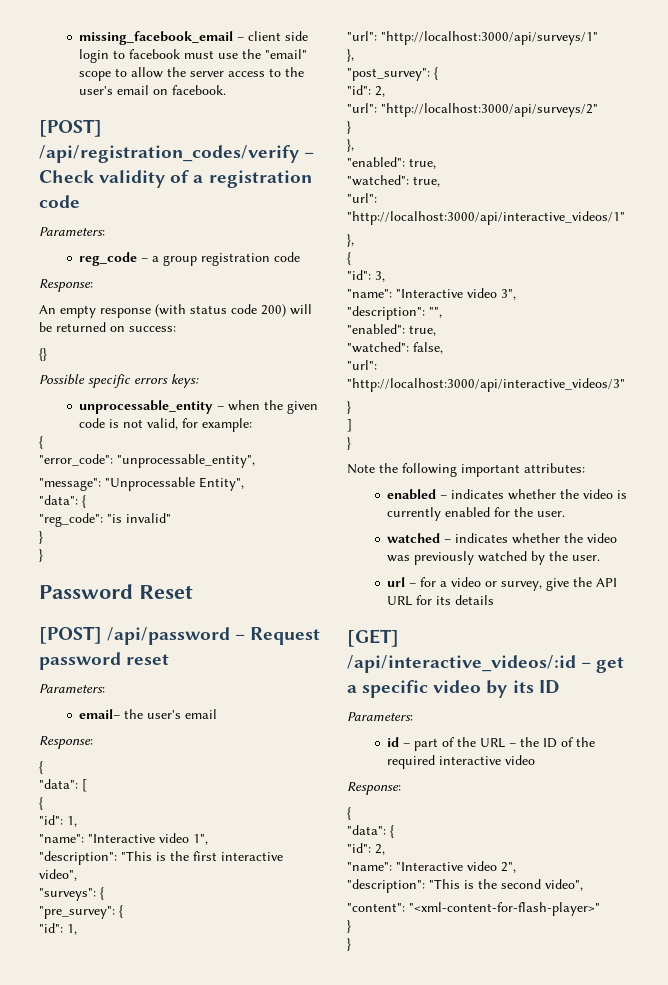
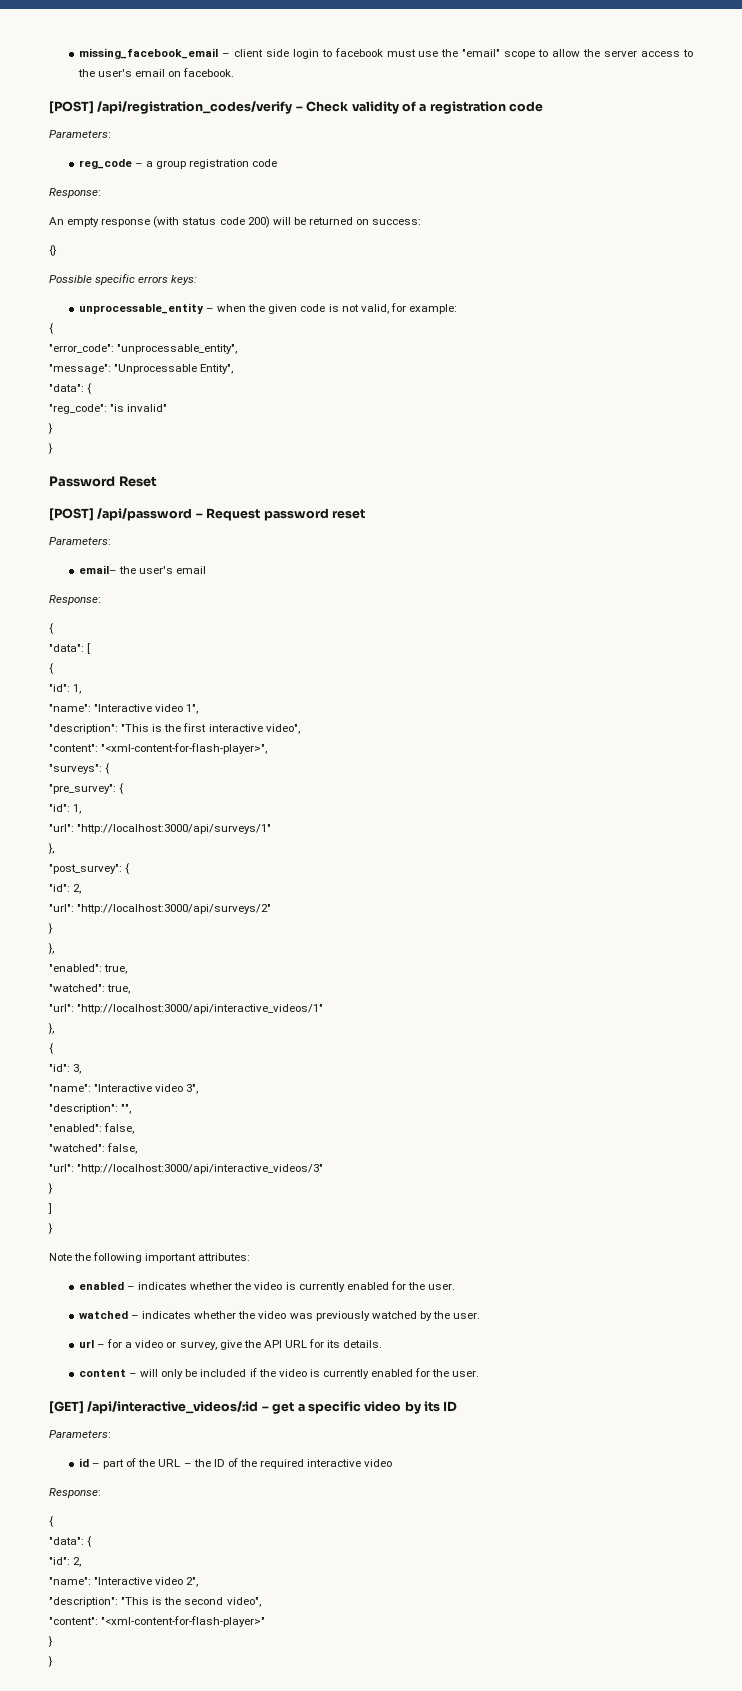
+ "content": "<xml-content-for-flash-player>",
  "description": "",
- "enabled": true,
+ "enabled": false,
- url – for a video or survey, give the API URL for its details
+ url – for a video or survey, give the API URL for its details.
+ content – will only be included if the video is currently enabled for the user.

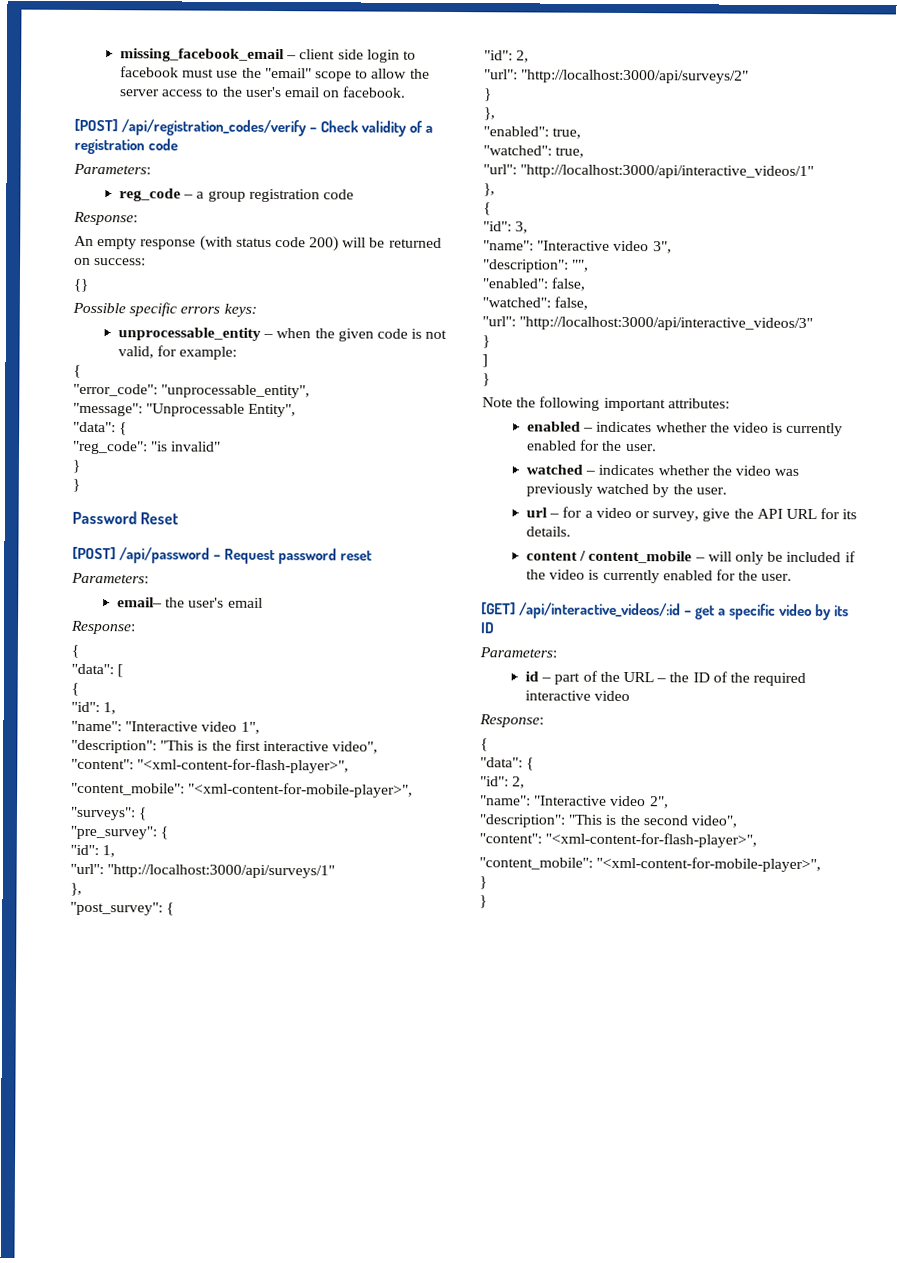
  "description": "This is the first interactive video",
  "content": "<xml-content-for-flash-player>",
+ "content_mobile": "<xml-content-for-mobile-player>",
- content – will only be included if the video is currently enabled for the user.
+ content / content_mobile – will only be included if the video is currently enabled for the user.
  "description": "This is the second video",
- "content": "<xml-content-for-flash-player>"
+ "content": "<xml-content-for-flash-player>",
+ "content_mobile": "<xml-content-for-mobile-player>",

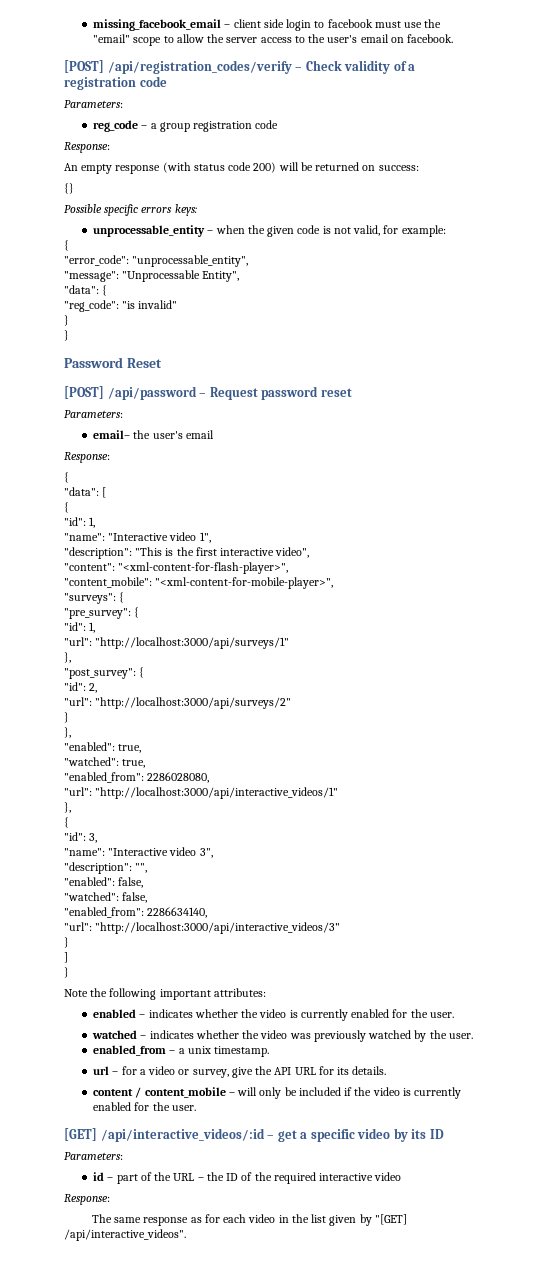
+ "enabled_from": 2286028080,
+ "enabled_from": 2286634140,
+ enabled_from – a unix timestamp.
  id – part of the URL – the ID of the required interactive video
  Response:
- {
- "data": {
- "id": 2,
- "name": "Interactive video 2",
- "description": "This is the second video",
- "content": "<xml-content-for-flash-player>",
- "content_mobile": "<xml-content-for-mobile-player>",
- }
- }
+ The same response as for each video in the list given by "[GET] /api/interactive_videos".

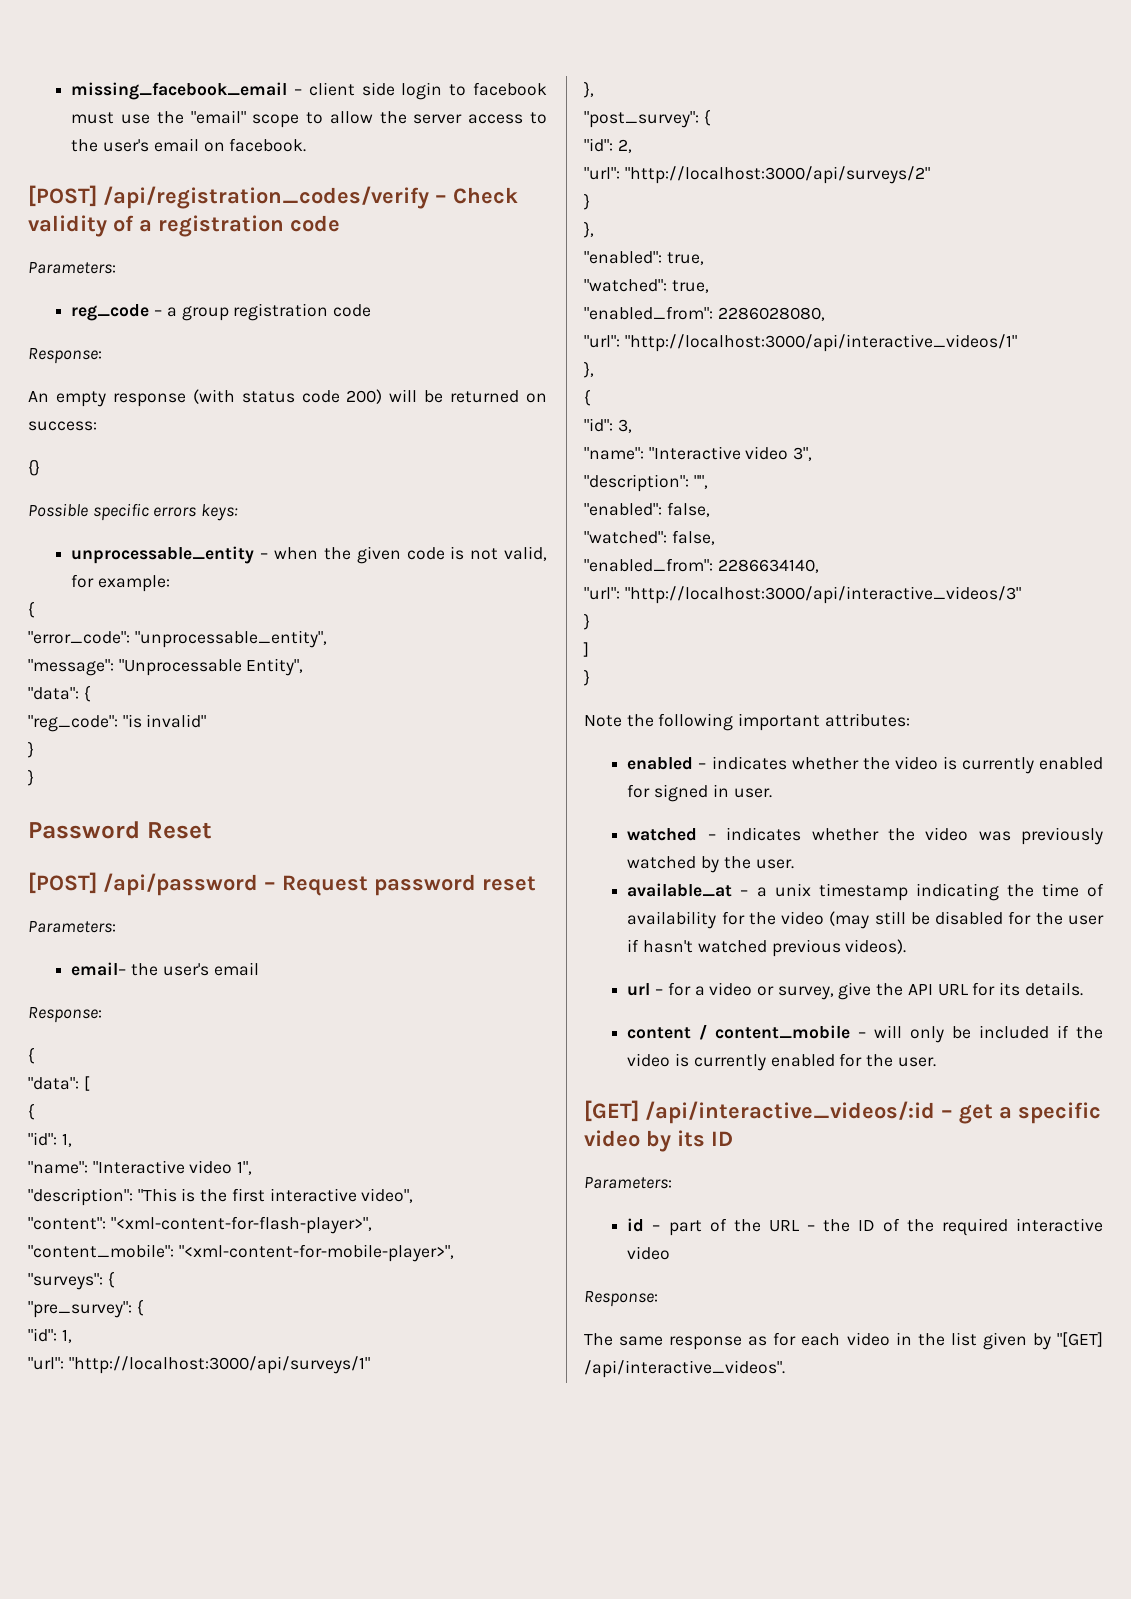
- enabled – indicates whether the video is currently enabled for the user.
+ enabled – indicates whether the video is currently enabled for signed in user.
- enabled_from – a unix timestamp.
+ available_at – a unix timestamp indicating the time of availability for the video (may still be disabled for the user if hasn't watched previous videos).

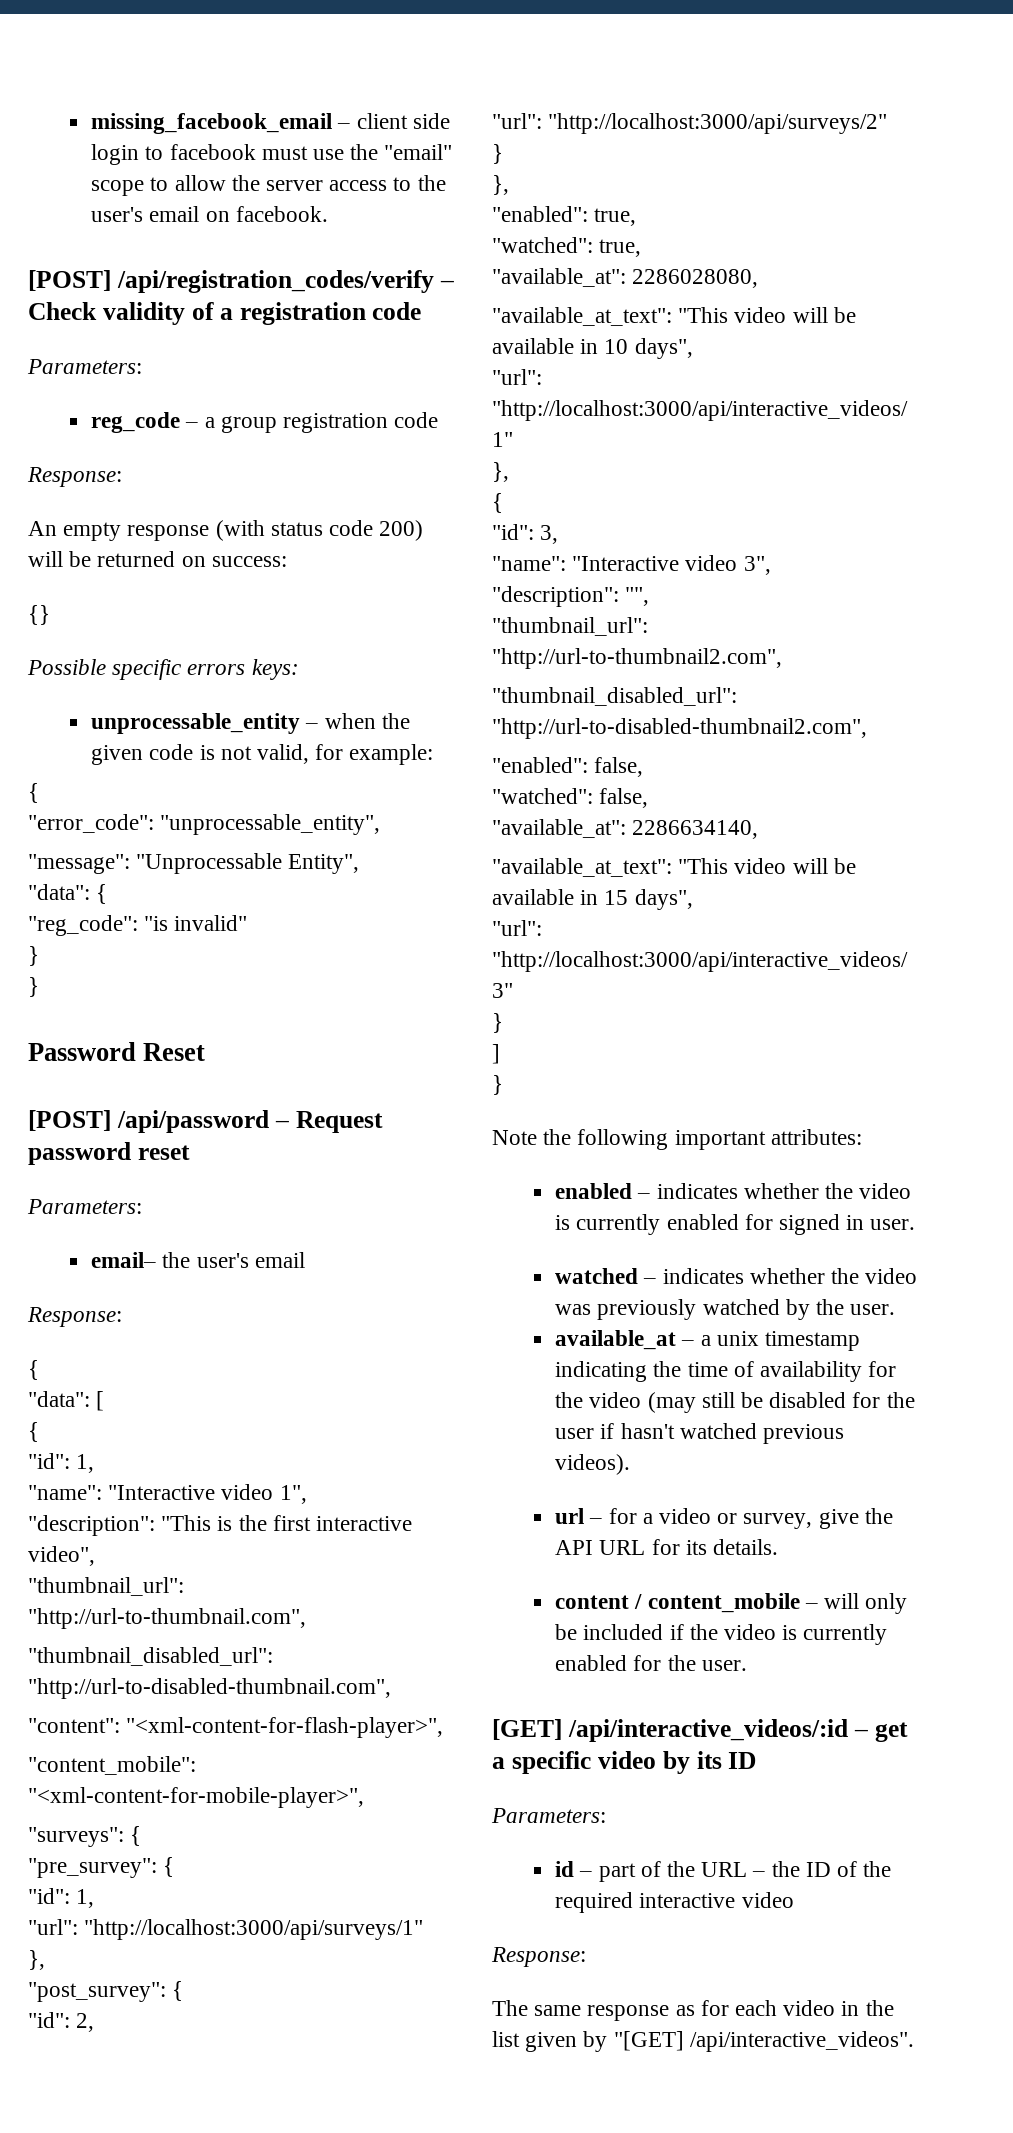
+ "thumbnail_url": "http://url-to-thumbnail.com",
+ "thumbnail_disabled_url": "http://url-to-disabled-thumbnail.com",
- "enabled_from": 2286028080,
+ "available_at": 2286028080,
+ "available_at_text": "This video will be available in 10 days",
+ "thumbnail_url": "http://url-to-thumbnail2.com",
+ "thumbnail_disabled_url": "http://url-to-disabled-thumbnail2.com",
- "enabled_from": 2286634140,
+ "available_at": 2286634140,
+ "available_at_text": "This video will be available in 15 days",

